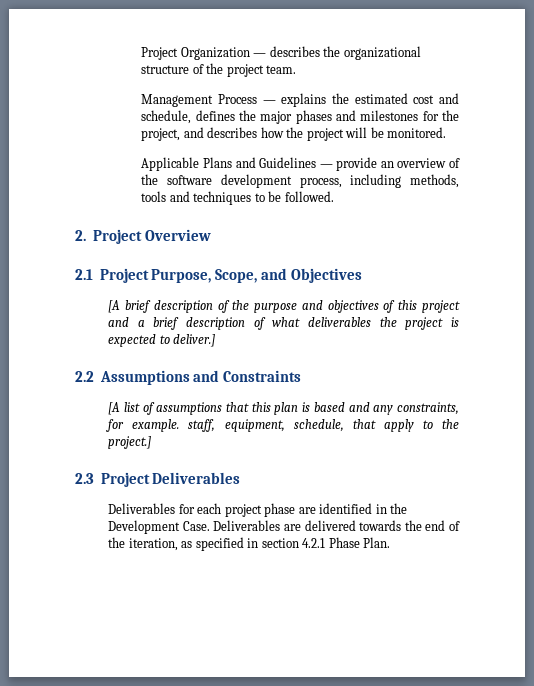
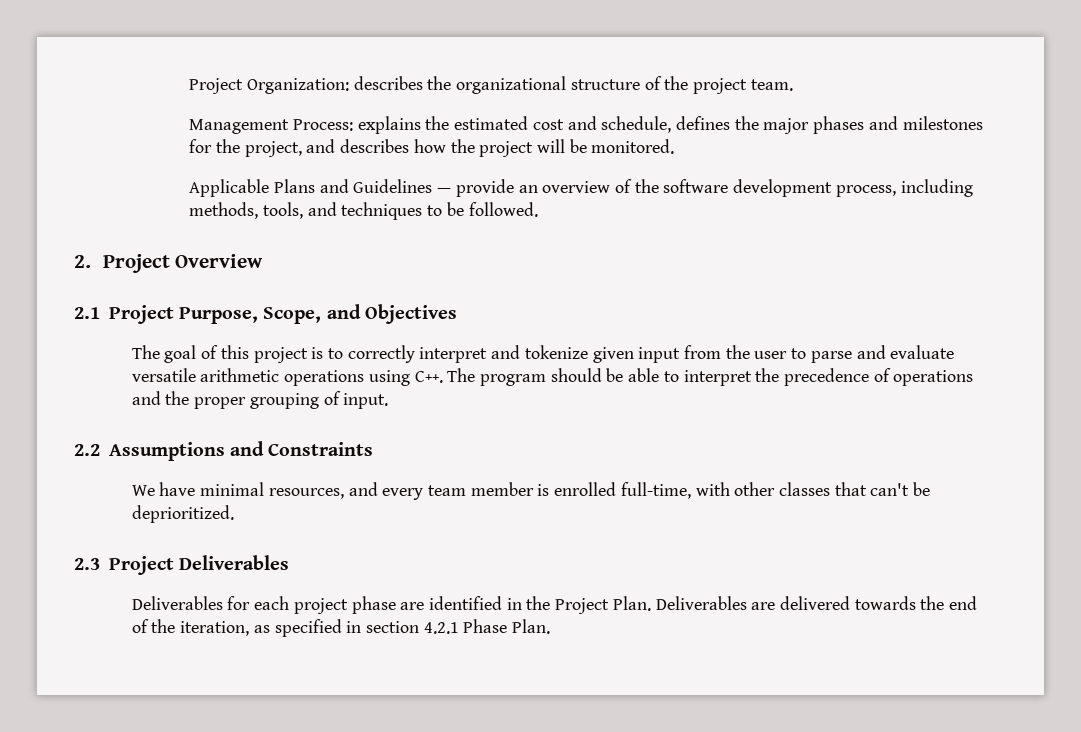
- Project Organization — describes the organizational structure of the project team.
+ Project Organization: describes the organizational structure of the project team.
- Management Process — explains the estimated cost and schedule, defines the major phases and milestones for the project, and describes how the project will be monitored.
+ Management Process: explains the estimated cost and schedule, defines the major phases and milestones for the project, and describes how the project will be monitored.
- Applicable Plans and Guidelines — provide an overview of the software development process, including methods, tools and techniques to be followed.
+ Applicable Plans and Guidelines — provide an overview of the software development process, including methods, tools, and techniques to be followed.
- [A brief description of the purpose and objectives of this project and a brief description of what deliverables the project is expected to deliver.]
+ The goal of this project is to correctly interpret and tokenize given input from the user to parse and evaluate versatile arithmetic operations using C++. The program should be able to interpret the precedence of operations and the proper grouping of input.
  2.2 Assumptions and Constraints
- [A list of assumptions that this plan is based and any constraints, for example. staff, equipment, schedule, that apply to the project.]
+ We have minimal resources, and every team member is enrolled full-time, with other classes that can't be deprioritized.
- Deliverables for each project phase are identified in the Development Case.
+ Deliverables for each project phase are identified in the Project Plan.

